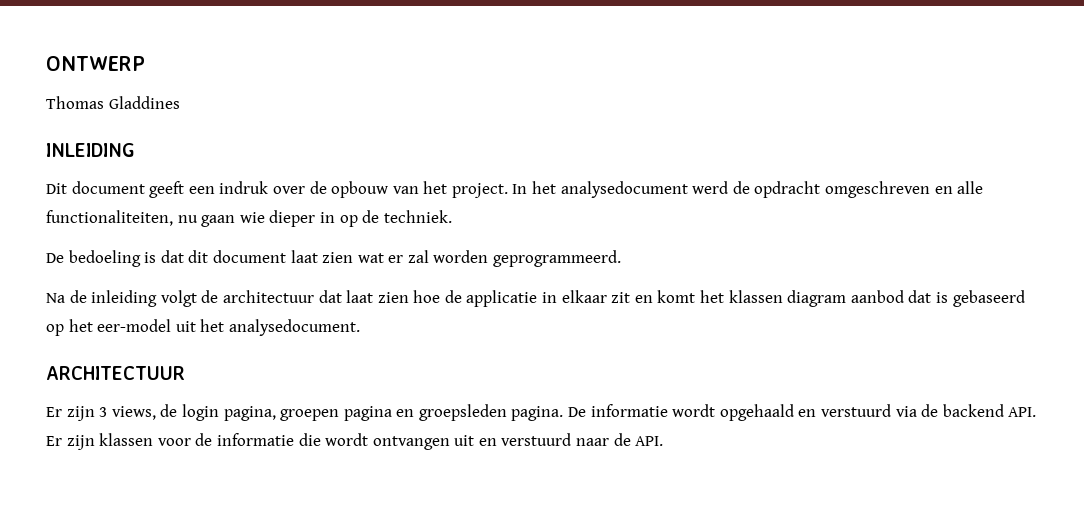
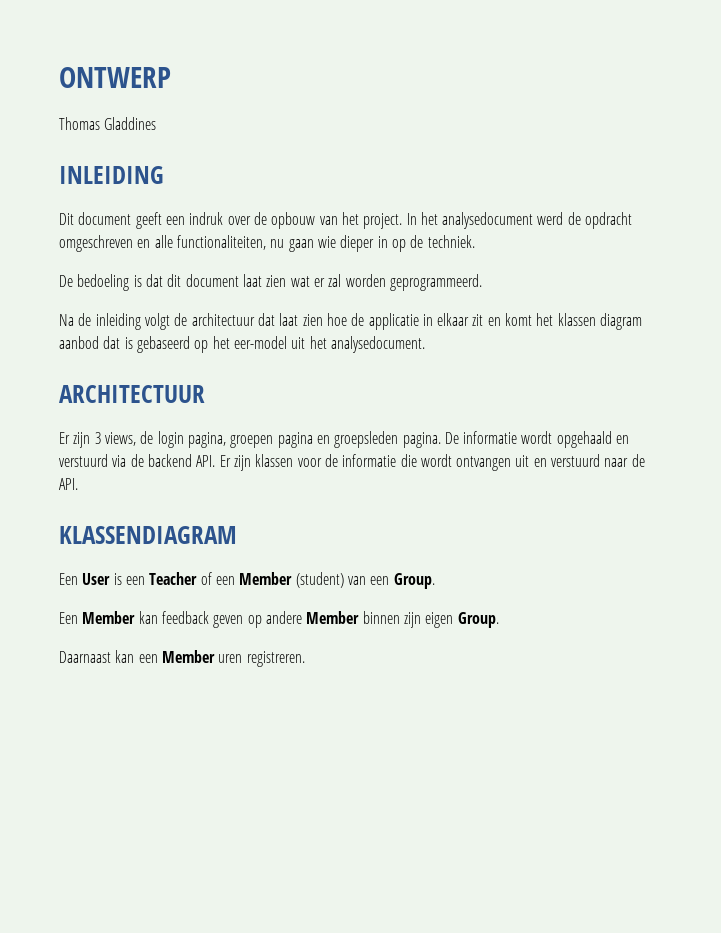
+ KLASSENDIAGRAM
+ Een User is een Teacher of een Member (student) van een Group.
+ Een Member kan feedback geven op andere Member binnen zijn eigen Group.
+ Daarnaast kan een Member uren registreren.

